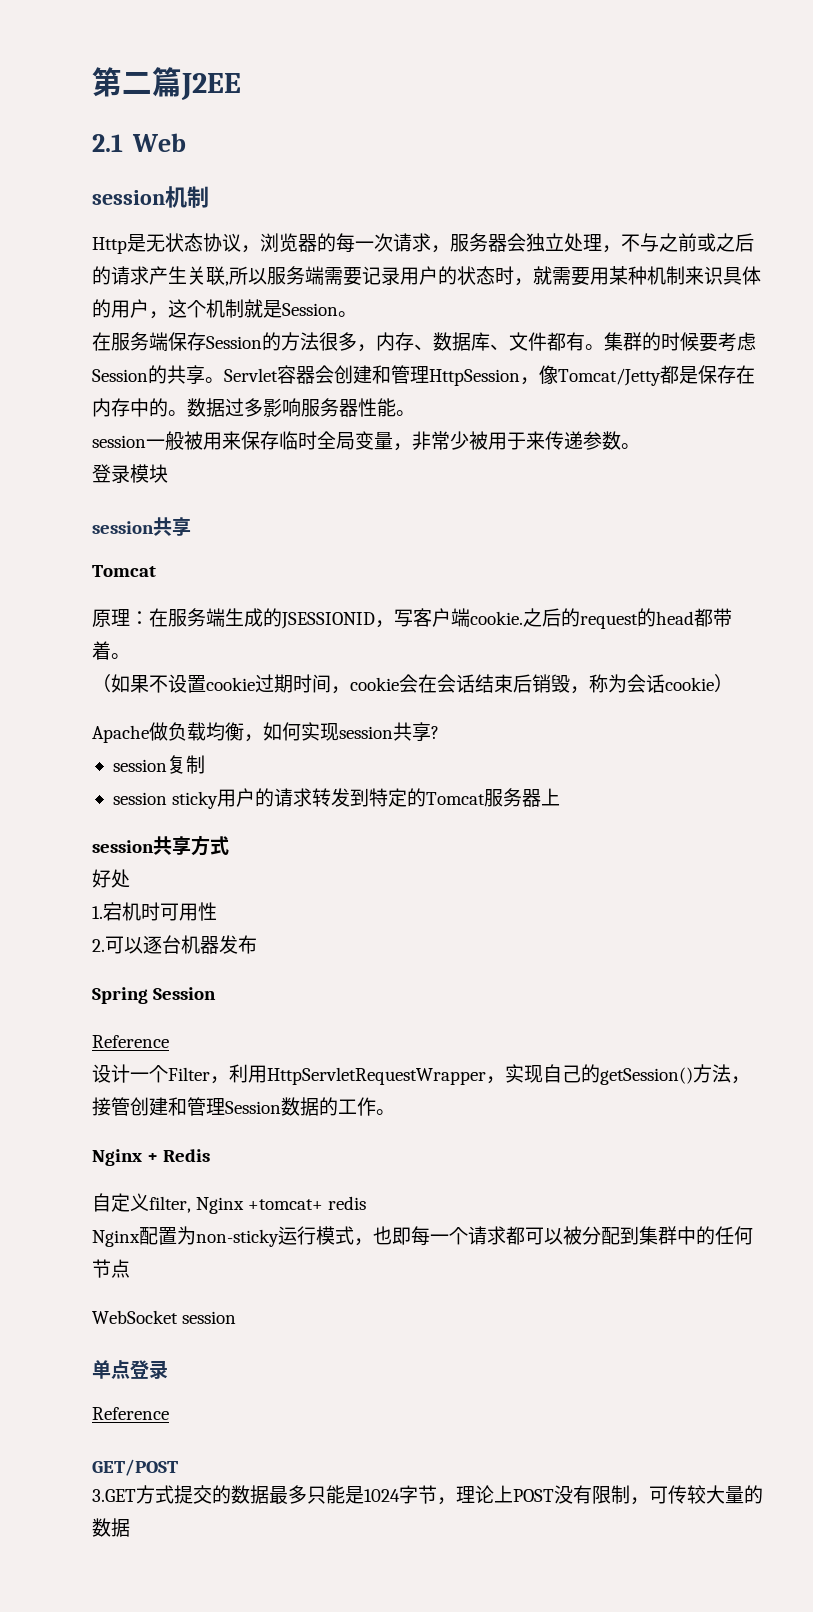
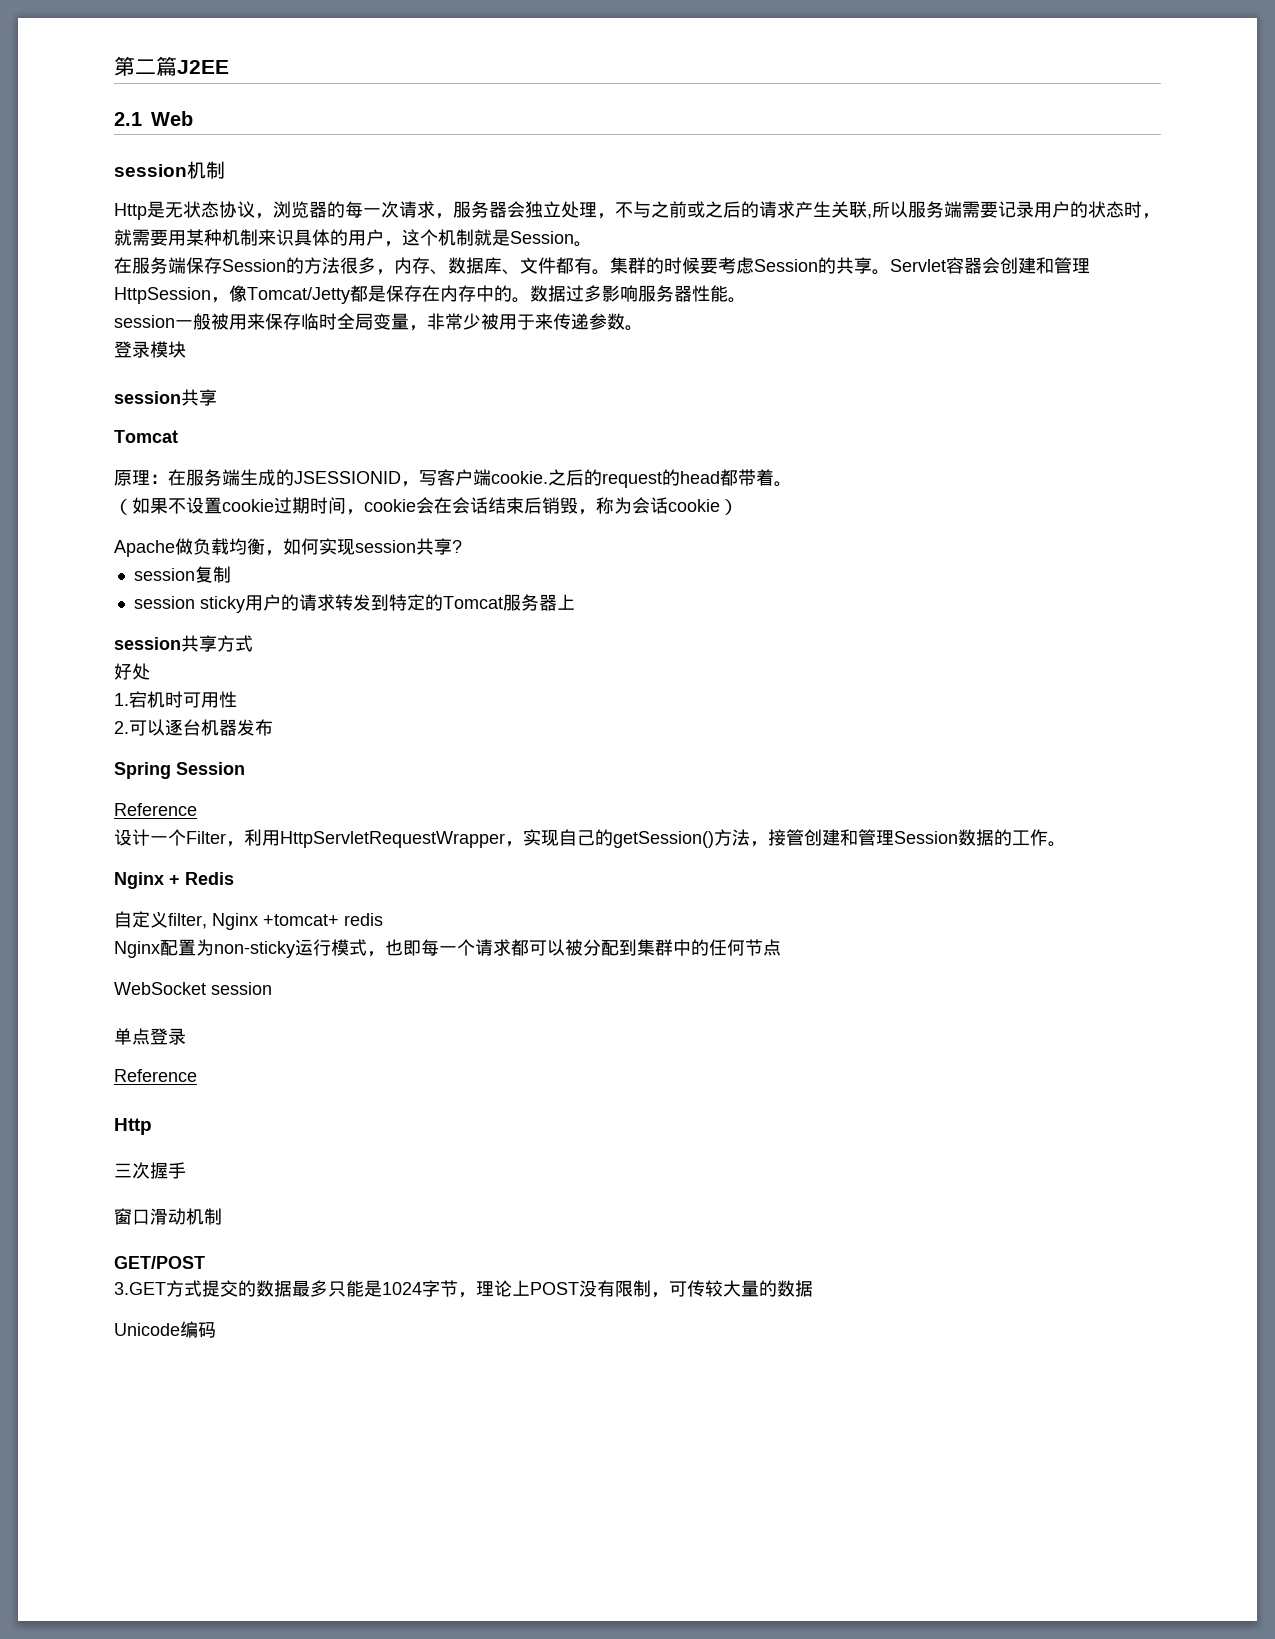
  单点登录
  Reference
+ Http
+ 三次握手
+ 窗口滑动机制
+ Unicode编码

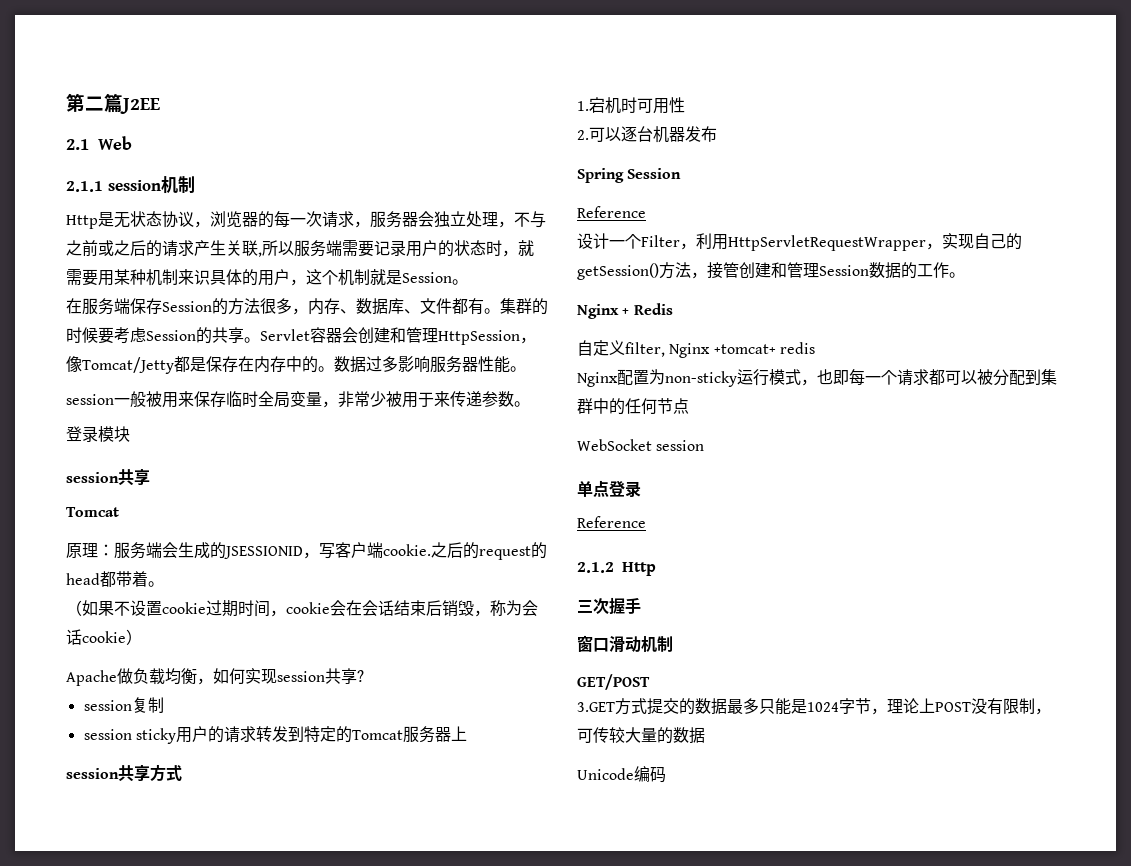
- session机制
+ 2.1.1 session机制
- 原理：在服务端生成的JSESSIONID，写客户端cookie.
+ 原理：服务端会生成的JSESSIONID，写客户端cookie.
- 好处
  单点登录
  Reference
- Http
+ 2.1.2 Http

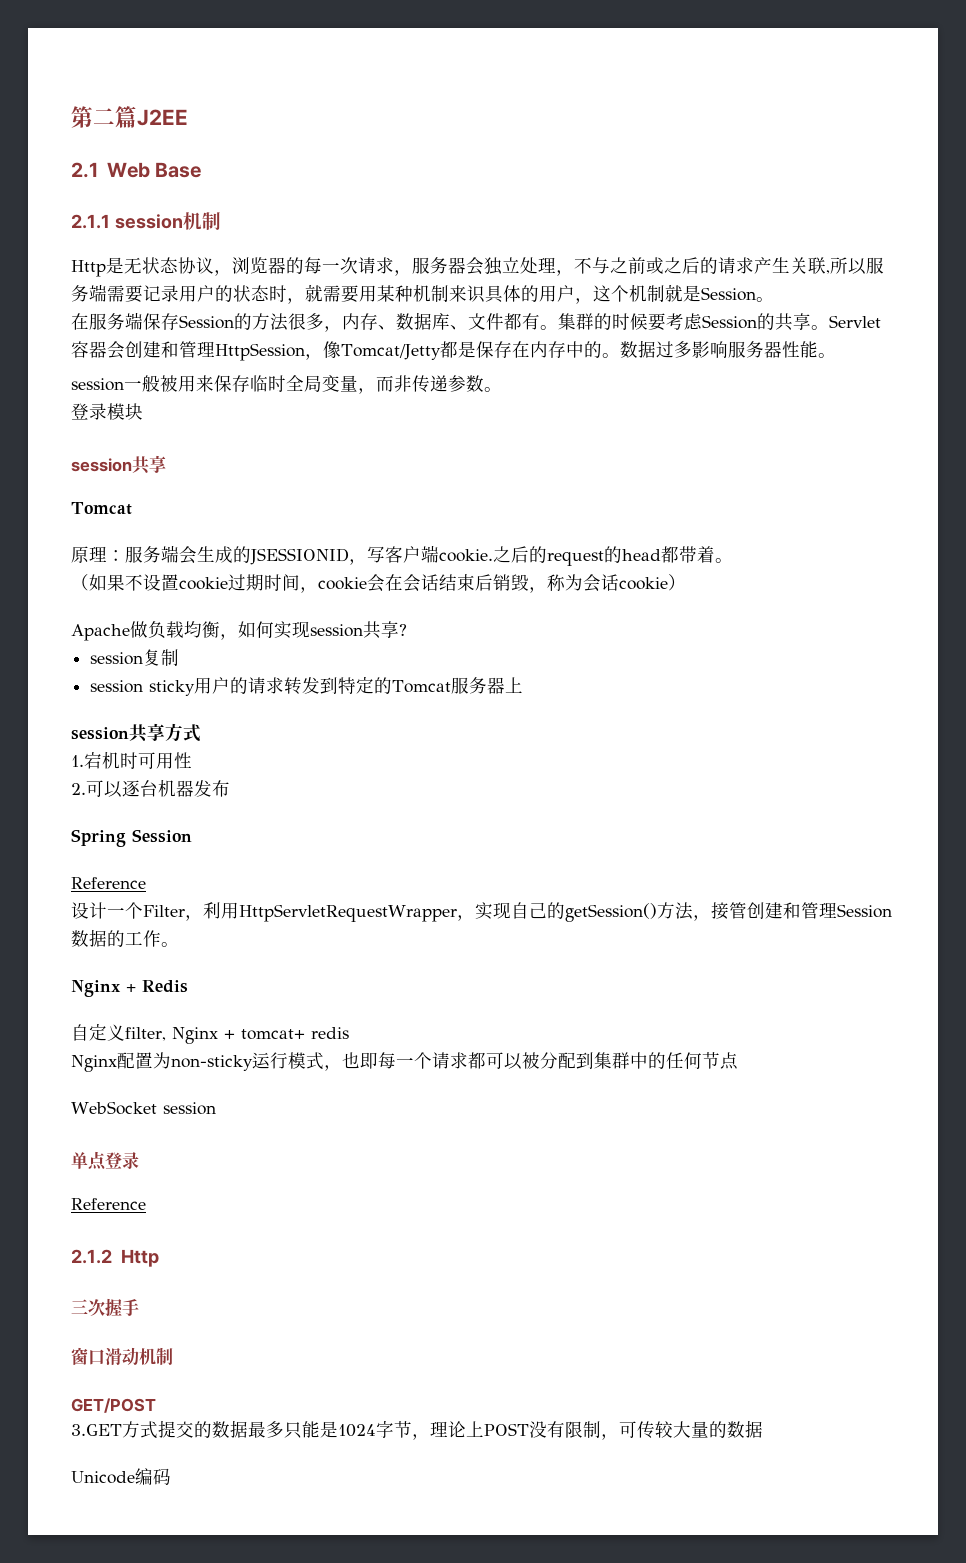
- 2.1 Web
+ 2.1 Web Base
- session一般被用来保存临时全局变量，非常少被用于来传递参数。
+ session一般被用来保存临时全局变量，而非传递参数。
- 自定义filter, Nginx +tomcat+ redis
+ 自定义filter, Nginx + tomcat+ redis

